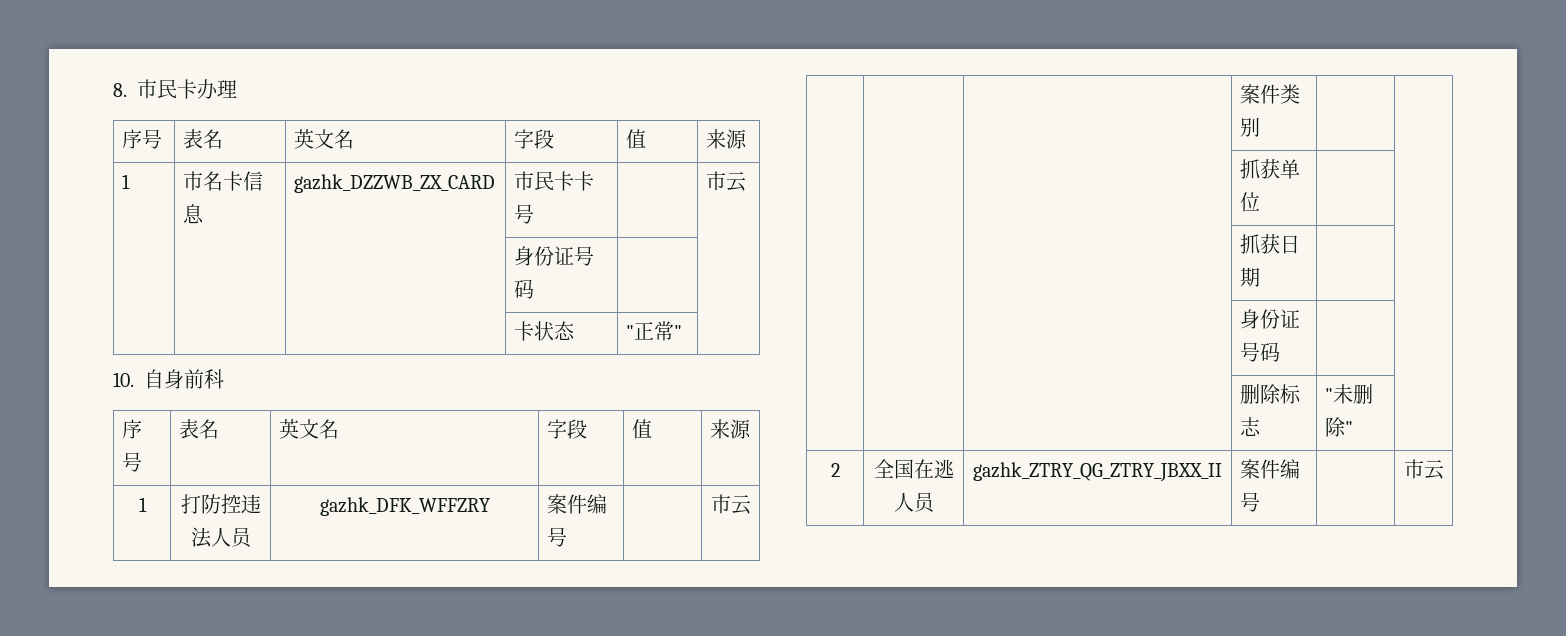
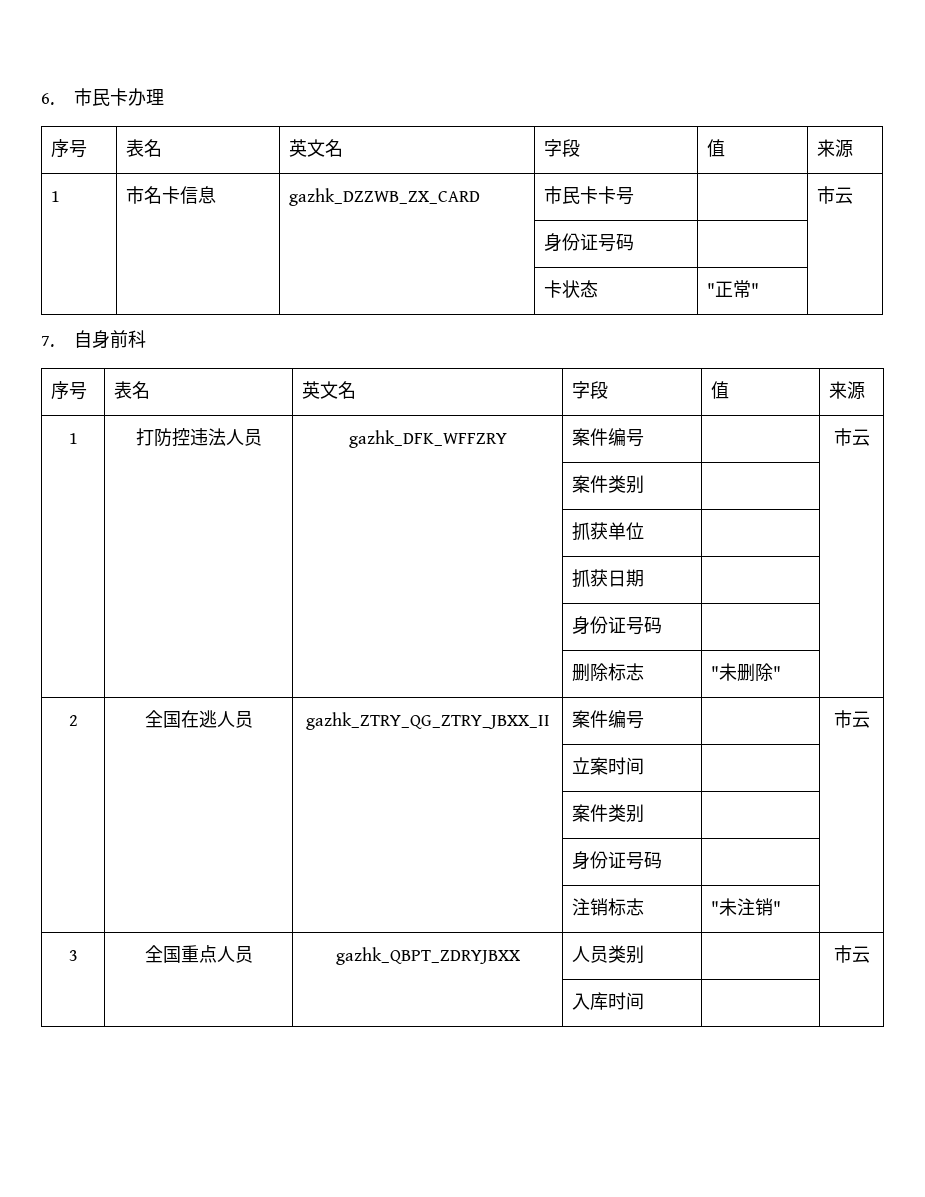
- 8.市民卡办理
+ 6.市民卡办理
- 10.自身前科
+ 7.自身前科
+ | | | 立案时间 | |
+ | | | 案件类别 | |
+ | | | 身份证号码 | |
+ | | | 注销标志 | "未注销" |
+ 3 | 全国重点人员 | gazhk_QBPT_ZDRYJBXX | 人员类别 | | 市云
+ | | | 入库时间 | |

